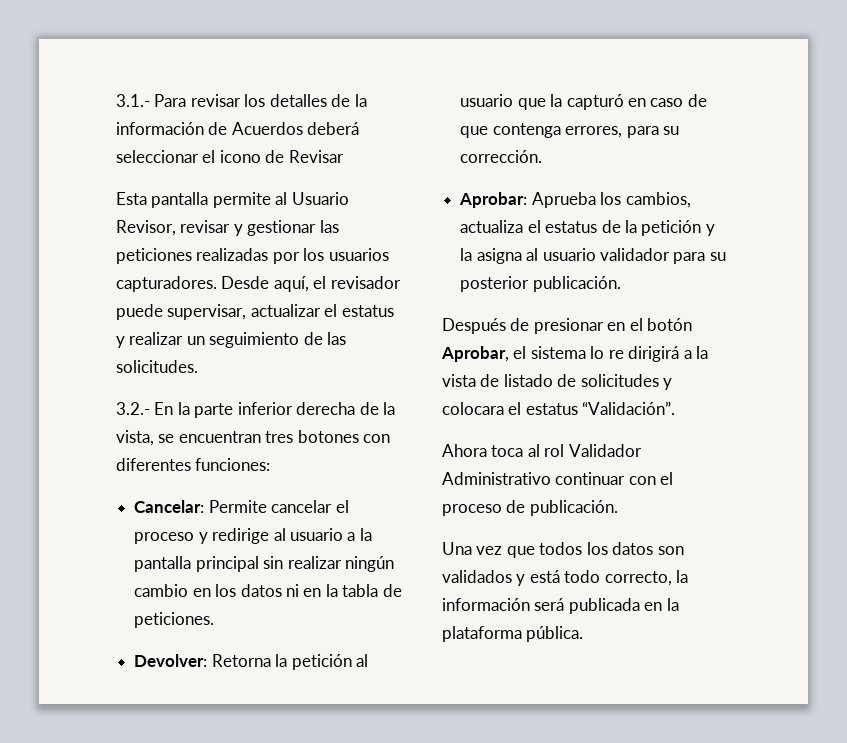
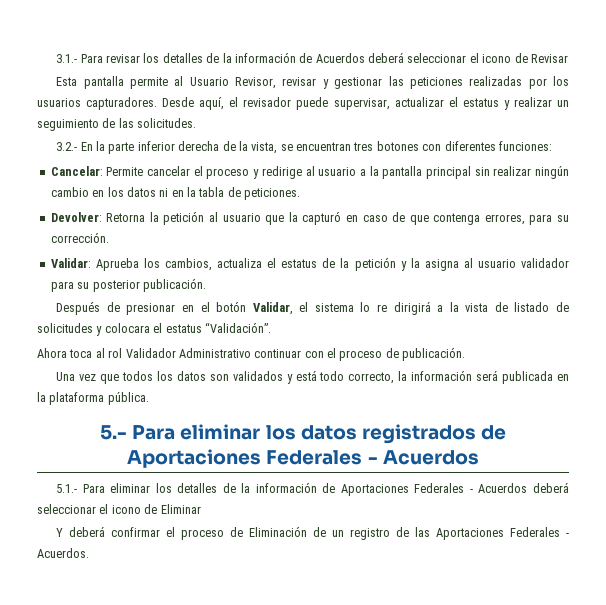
- Aprobar: Aprueba los cambios, actualiza el estatus de la petición y la asigna al usuario validador para su posterior publicación.
+ Validar: Aprueba los cambios, actualiza el estatus de la petición y la asigna al usuario validador para su posterior publicación.
- Después de presionar en el botón Aprobar, el sistema lo re dirigirá a la vista de listado de solicitudes y colocara el estatus “Validación”.
+ Después de presionar en el botón Validar, el sistema lo re dirigirá a la vista de listado de solicitudes y colocara el estatus “Validación”.
+ 5.- Para eliminar los datos registrados de Aportaciones Federales - Acuerdos
+ 5.1.- Para eliminar los detalles de la información de Aportaciones Federales - Acuerdos deberá seleccionar el icono de Eliminar
+ Y deberá confirmar el proceso de Eliminación de un registro de las Aportaciones Federales - Acuerdos.

